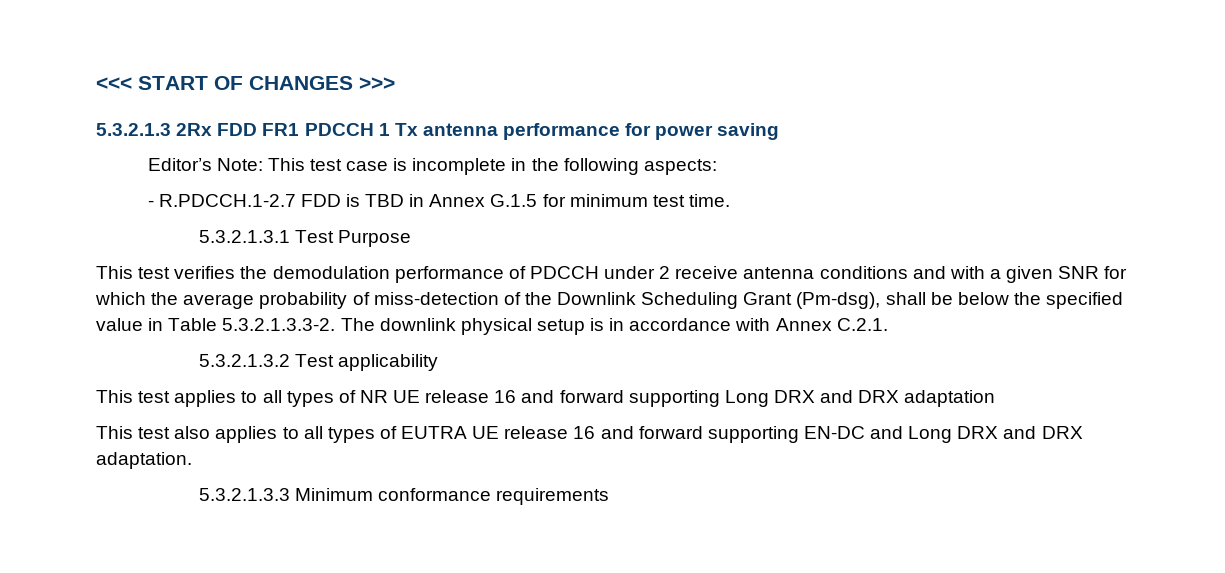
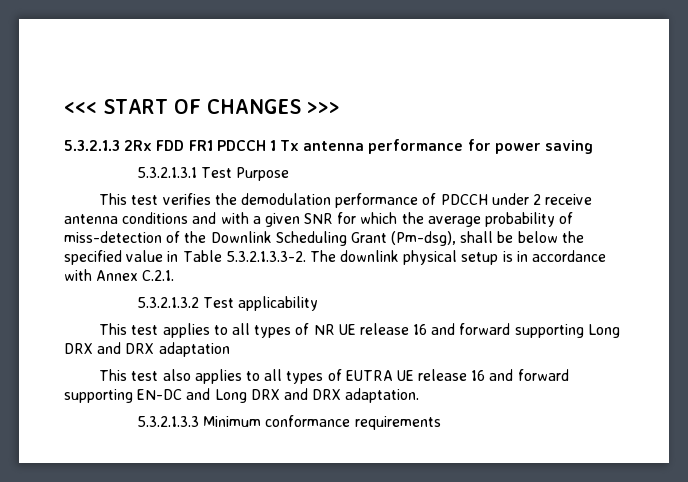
- Editor’s Note: This test case is incomplete in the following aspects:
- - R.PDCCH.1-2.7 FDD is TBD in Annex G.1.5 for minimum test time.

